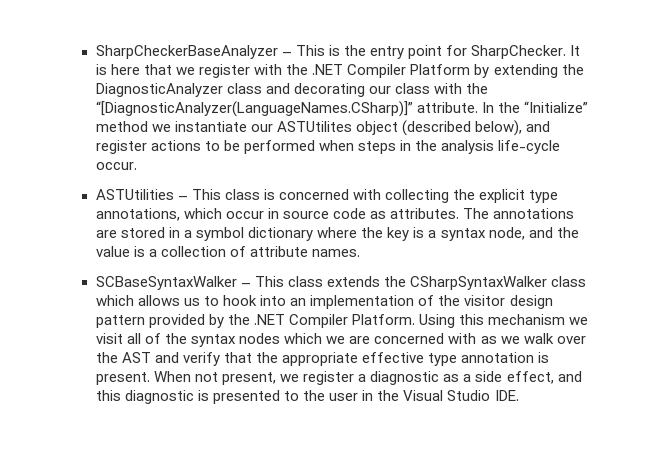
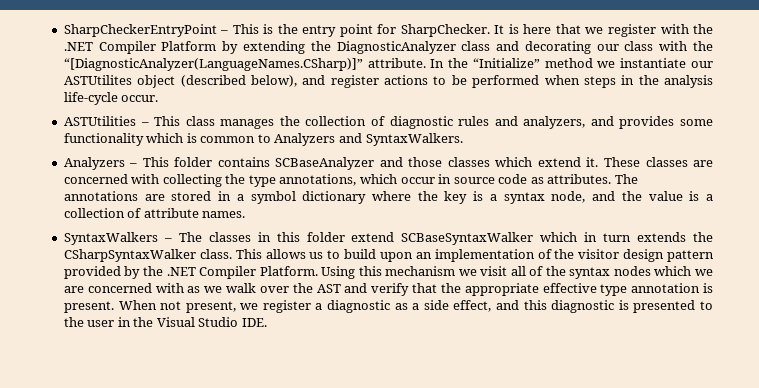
- SharpCheckerBaseAnalyzer – This is the entry point for SharpChecker.
+ SharpCheckerEntryPoint – This is the entry point for SharpChecker.
- ASTUtilities – This class is concerned with collecting the explicit type annotations, which occur in source code as attributes.
+ ASTUtilities – This class manages the collection of diagnostic rules and analyzers, and provides some functionality which is common to Analyzers and SyntaxWalkers.
+ Analyzers – This folder contains SCBaseAnalyzer and those classes which extend it. These classes are concerned with collecting the type annotations, which occur in source code as attributes.
- SCBaseSyntaxWalker – This class extends the CSharpSyntaxWalker class which allows us to hook into an implementation of the visitor design pattern provided by the .NET Compiler Platform.
+ SyntaxWalkers – The classes in this folder extend SCBaseSyntaxWalker which in turn extends the CSharpSyntaxWalker class. This allows us to build upon an implementation of the visitor design pattern provided by the .NET Compiler Platform.

